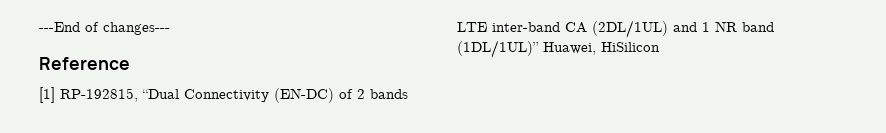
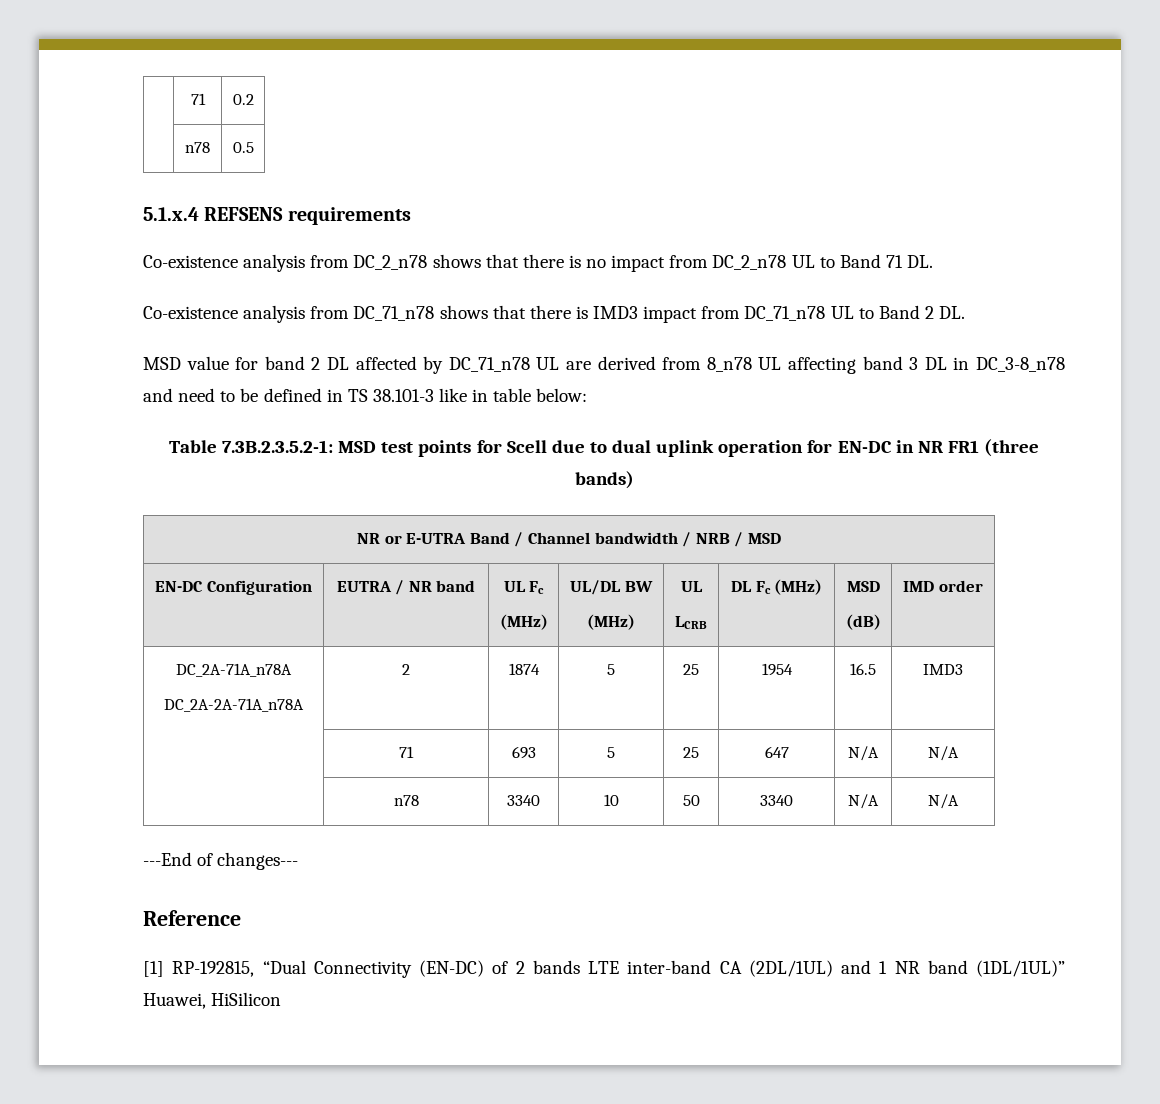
+ | 71 | 0.2
+ | n78 | 0.5
+ 5.1.x.4 REFSENS requirements
+ Co-existence analysis from DC_2_n78 shows that there is no impact from DC_2_n78 UL to Band 71 DL.
+ Co-existence analysis from DC_71_n78 shows that there is IMD3 impact from DC_71_n78 UL to Band 2 DL.
+ MSD value for band 2 DL affected by DC_71_n78 UL are derived from 8_n78 UL affecting band 3 DL in DC_3-8_n78 and need to be defined in TS 38.101-3 like in table below:
+ Table 7.3B.2.3.5.2-1: MSD test points for Scell due to dual uplink operation for EN-DC in NR FR1 (three bands)
+ NR or E-UTRA Band / Channel bandwidth / NRB / MSD
+ EN-DC Configuration | EUTRA / NR band | UL Fc
+ (MHz) | UL/DL BW
+ (MHz) | UL
+ LCRB | DL Fc (MHz) | MSD
+ (dB) | IMD order
+ DC_2A-71A_n78A
+ DC_2A-2A-71A_n78A | 2 | 1874 | 5 | 25 | 1954 | 16.5 | IMD3
+ | 71 | 693 | 5 | 25 | 647 | N/A | N/A
+ | n78 | 3340 | 10 | 50 | 3340 | N/A | N/A

